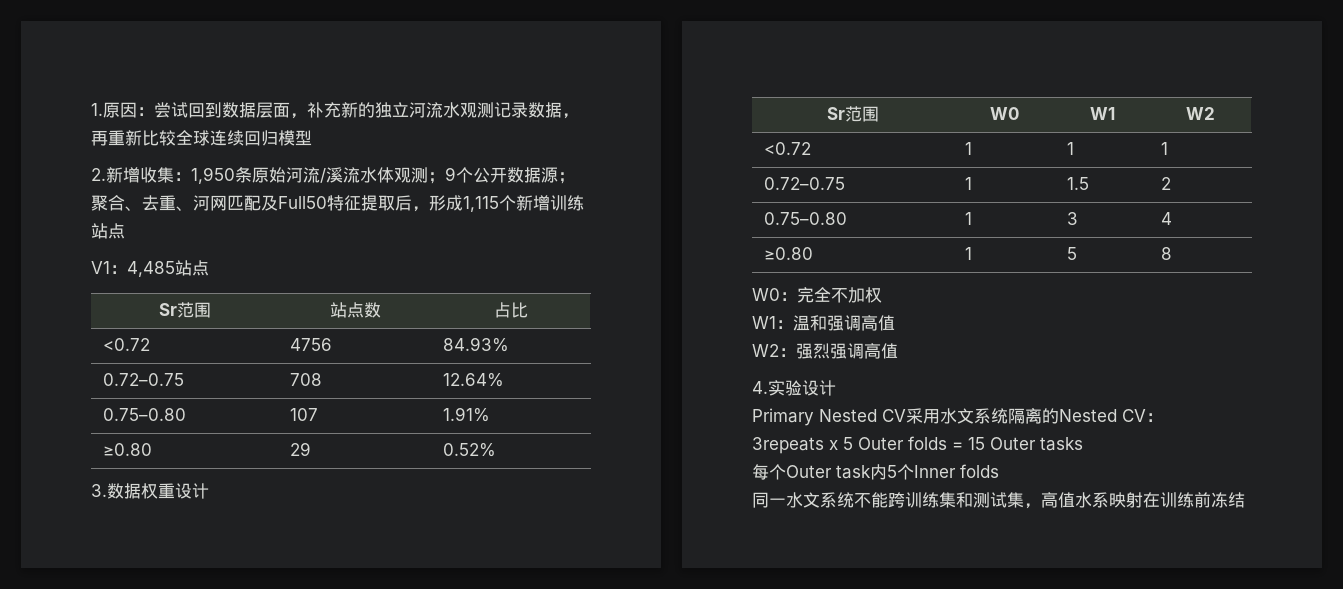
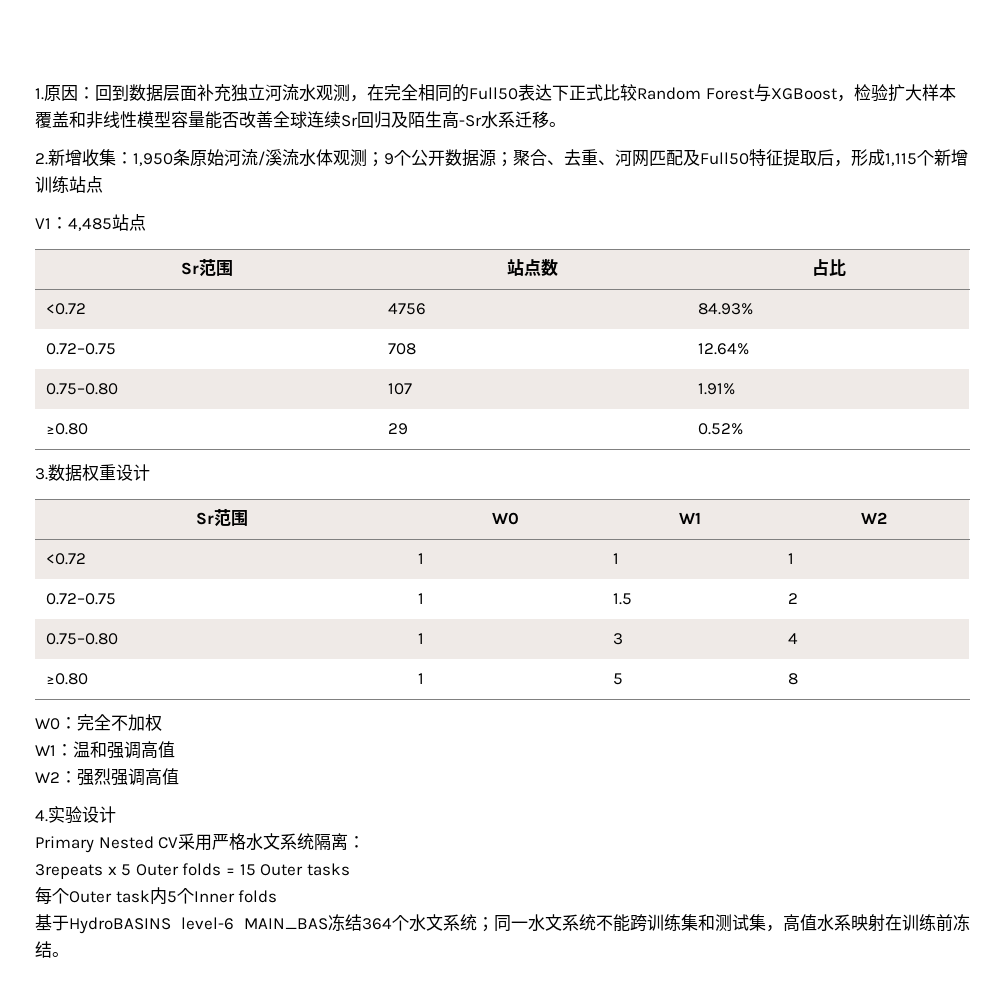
- 1.原因：尝试回到数据层面，补充新的独立河流水观测记录数据，再重新比较全球连续回归模型
+ 1.原因：回到数据层面补充独立河流水观测，在完全相同的Full50表达下正式比较Random Forest与XGBoost，检验扩大样本覆盖和非线性模型容量能否改善全球连续Sr回归及陌生高-Sr水系迁移。
- Primary Nested CV采用水文系统隔离的Nested CV：
+ Primary Nested CV采用严格水文系统隔离：
- 同一水文系统不能跨训练集和测试集，高值水系映射在训练前冻结
+ 基于HydroBASINS level-6 MAIN_BAS冻结364个水文系统；同一水文系统不能跨训练集和测试集，高值水系映射在训练前冻结。

